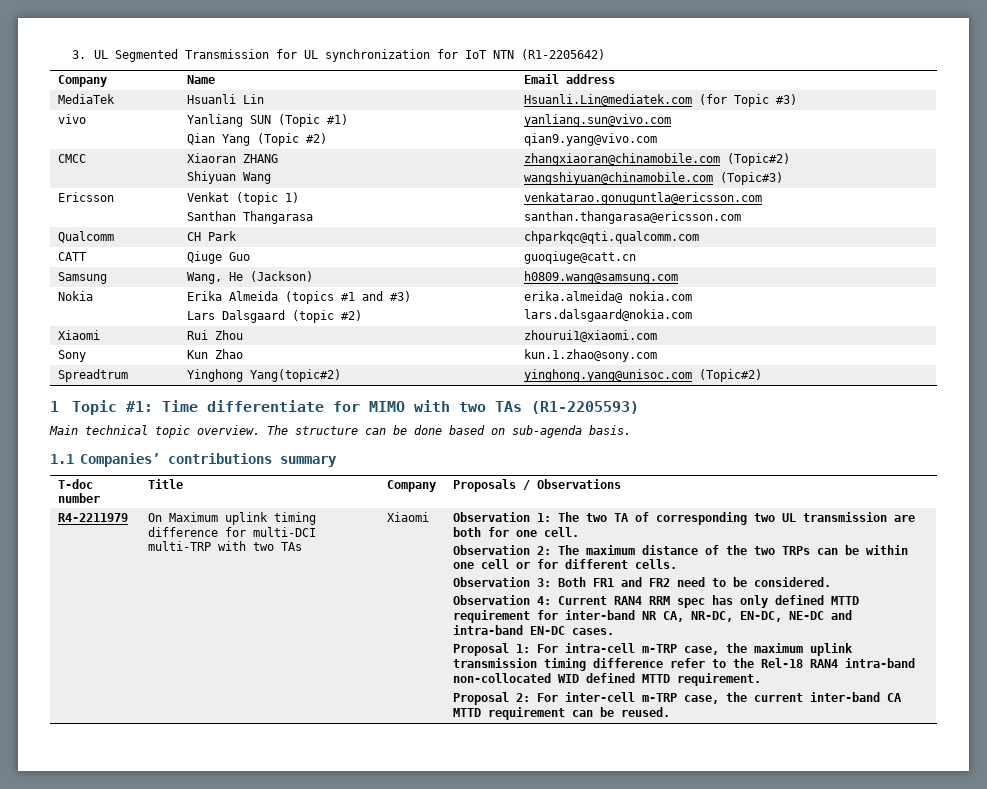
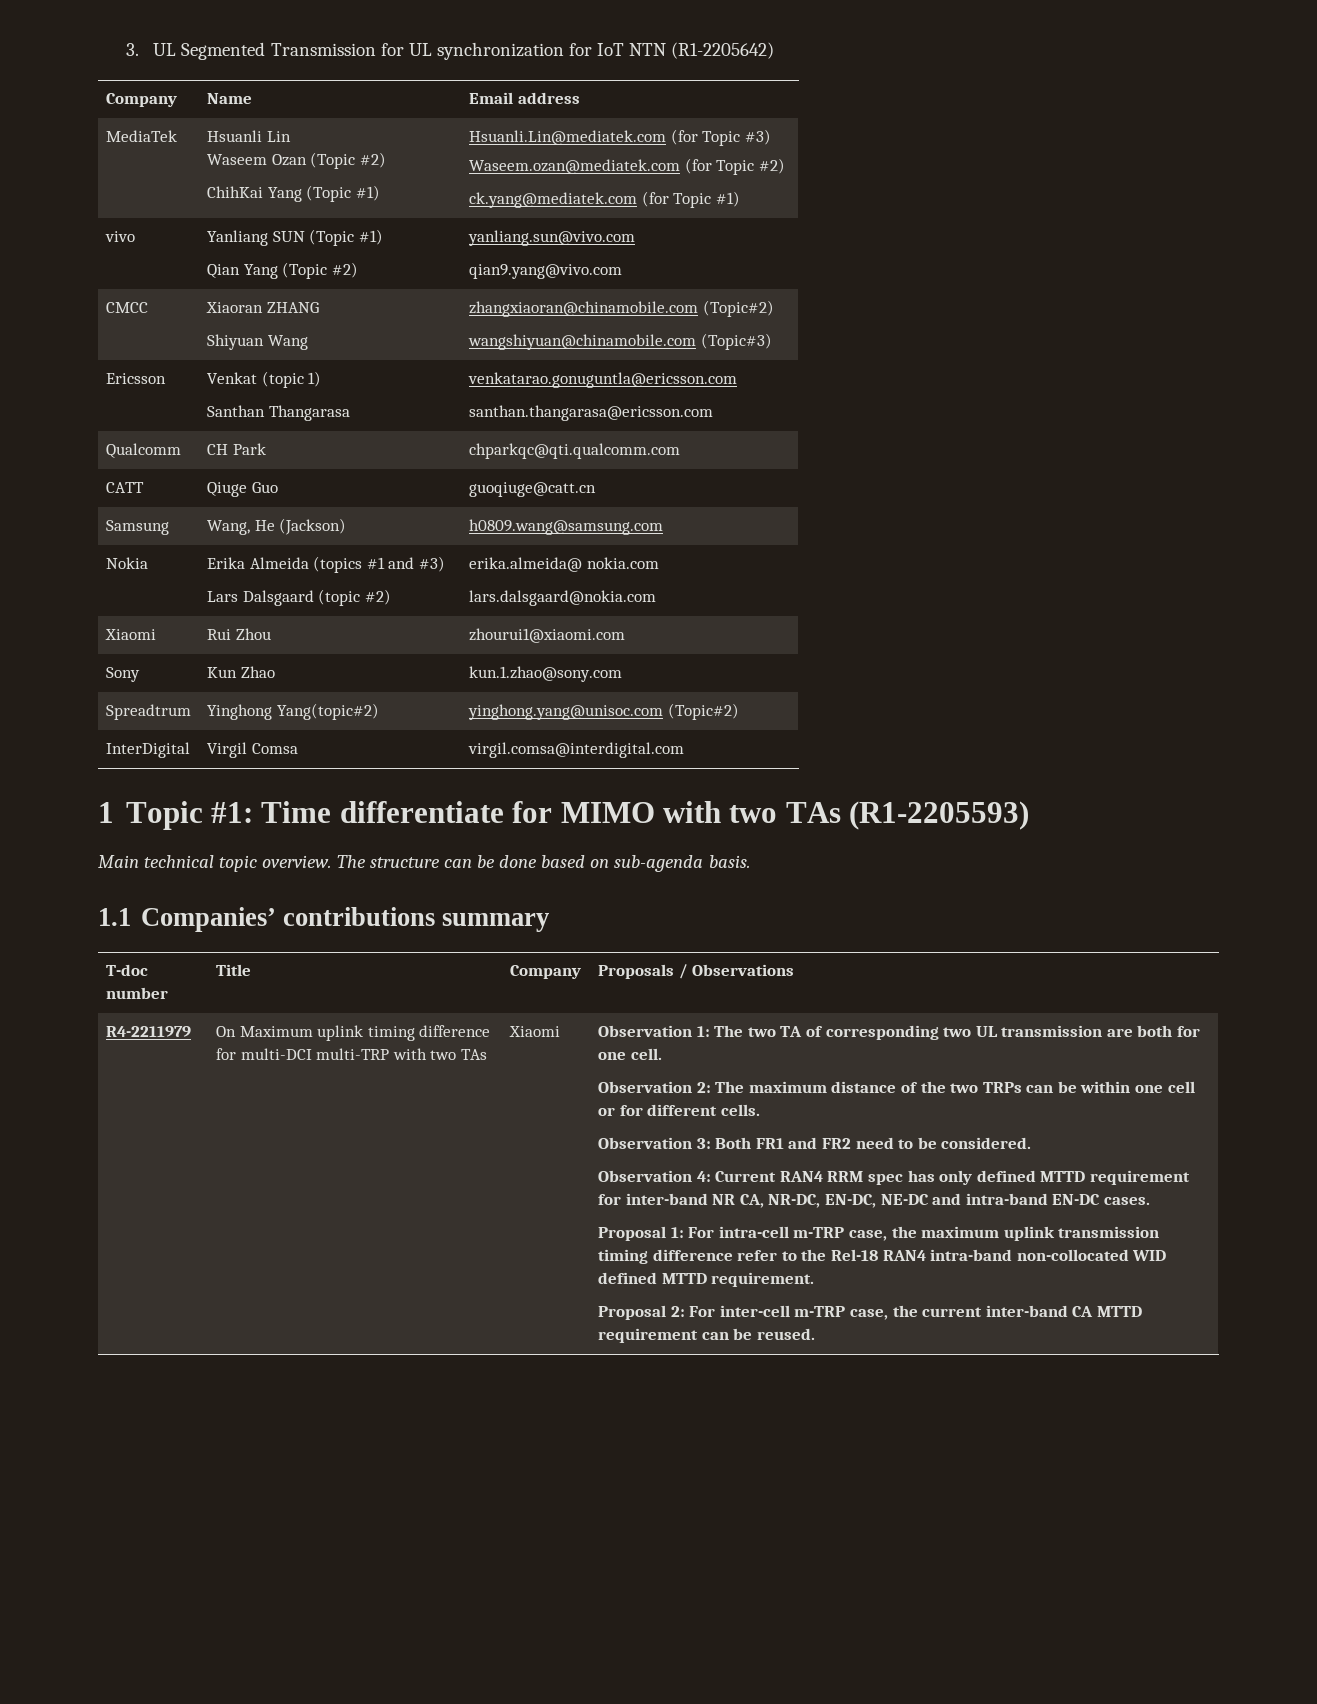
- MediaTek | Hsuanli Lin | Hsuanli.Lin@mediatek.com (for Topic #3)
+ MediaTek | Hsuanli Lin
+ Waseem Ozan (Topic #2)
+ ChihKai Yang (Topic #1) | Hsuanli.Lin@mediatek.com (for Topic #3)
+ Waseem.ozan@mediatek.com (for Topic #2)
+ ck.yang@mediatek.com (for Topic #1)
+ InterDigital | Virgil Comsa | virgil.comsa@interdigital.com

